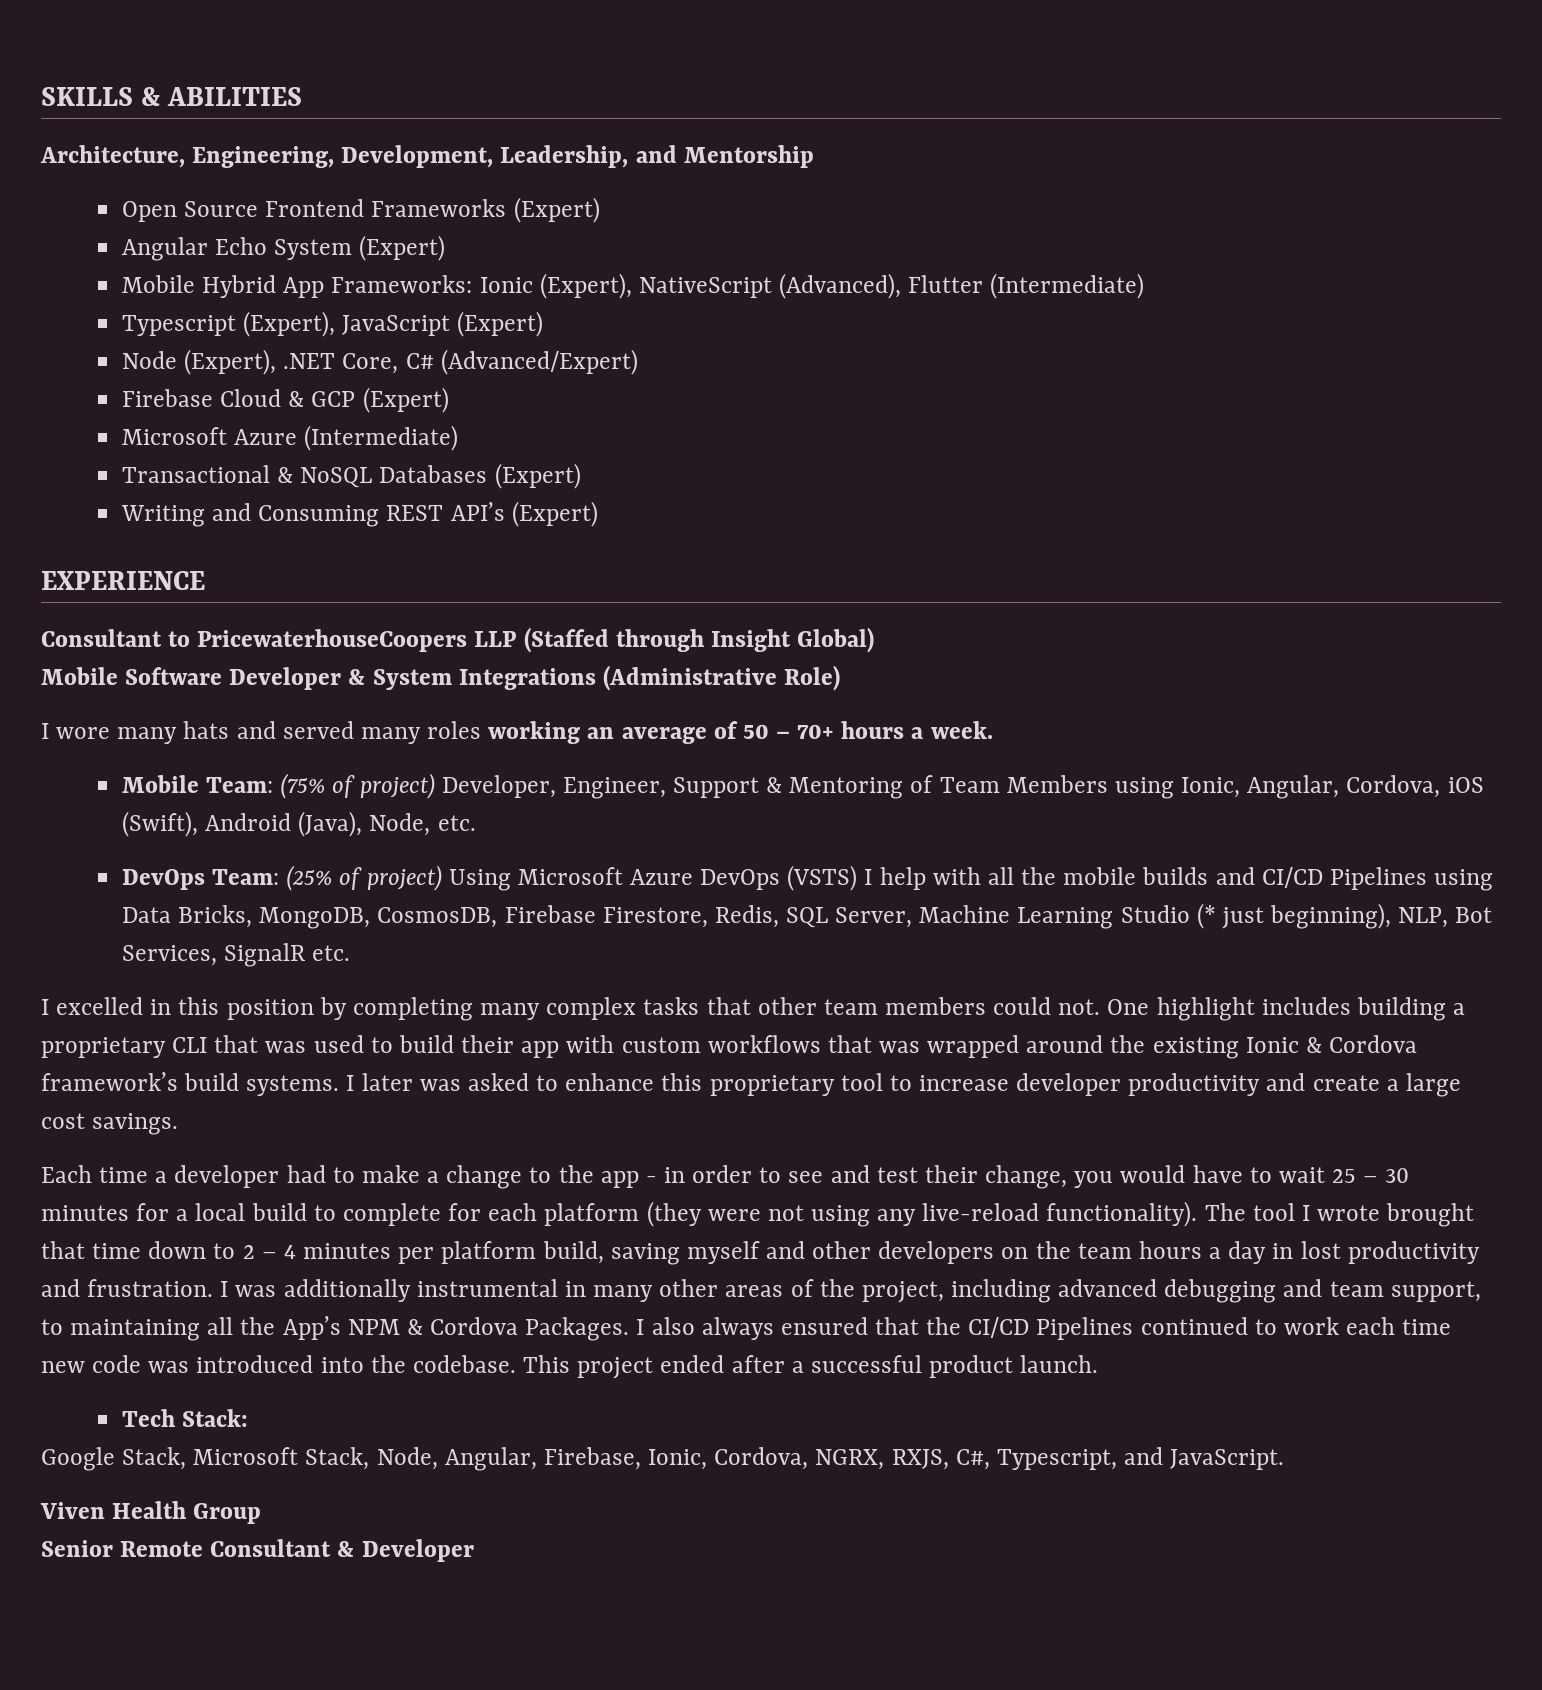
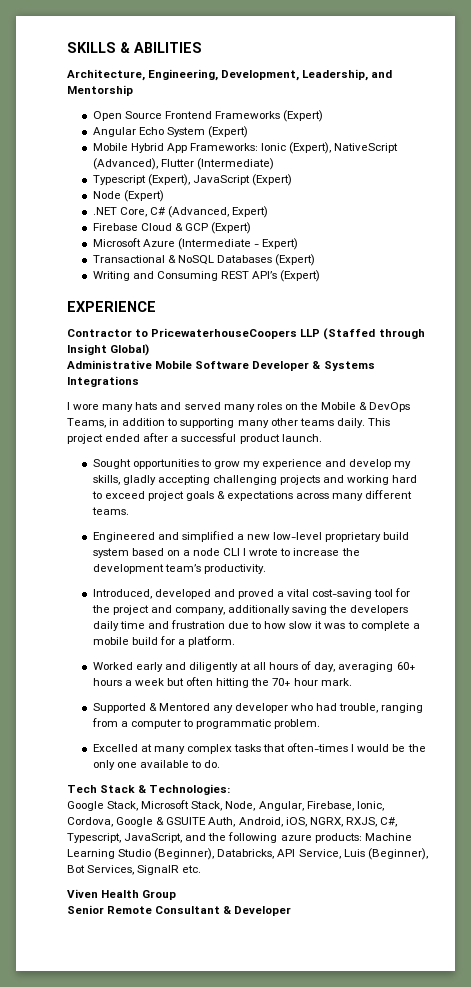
- Node (Expert), .NET Core, C# (Advanced/Expert)
+ Node (Expert)
+ .NET Core, C# (Advanced, Expert)
- Microsoft Azure (Intermediate)
+ Microsoft Azure (Intermediate - Expert)
- Consultant to PricewaterhouseCoopers LLP (Staffed through Insight Global)
+ Contractor to PricewaterhouseCoopers LLP (Staffed through Insight Global)
- Mobile Software Developer & System Integrations (Administrative Role)
+ Administrative Mobile Software Developer & Systems Integrations
- I wore many hats and served many roles working an average of 50 – 70+ hours a week.
- Mobile Team: (75% of project) Developer, Engineer, Support & Mentoring of Team Members using Ionic, Angular, Cordova, iOS (Swift), Android (Java), Node, etc.
- DevOps Team: (25% of project) Using Microsoft Azure DevOps (VSTS) I help with all the mobile builds and CI/CD Pipelines using Data Bricks, MongoDB, CosmosDB, Firebase Firestore, Redis, SQL Server, Machine Learning Studio (* just beginning), NLP, Bot Services, SignalR etc.
- I excelled in this position by completing many complex tasks that other team members could not. One highlight includes building a proprietary CLI that was used to build their app with custom workflows that was wrapped around the existing Ionic & Cordova framework’s build systems. I later was asked to enhance this proprietary tool to increase developer productivity and create a large cost savings.
- Each time a developer had to make a change to the app - in order to see and test their change, you would have to wait 25 – 30 minutes for a local build to complete for each platform (they were not using any live-reload functionality). The tool I wrote brought that time down to 2 – 4 minutes per platform build, saving myself and other developers on the team hours a day in lost productivity and frustration. I was additionally instrumental in many other areas of the project, including advanced debugging and team support, to maintaining all the App’s NPM & Cordova Packages. I also always ensured that the CI/CD Pipelines continued to work each time new code was introduced into the codebase.
+ I wore many hats and served many roles on the Mobile & DevOps Teams, in addition to supporting many other teams daily.
- Tech Stack:
+ Sought opportunities to grow my experience and develop my skills, gladly accepting challenging projects and working hard to exceed project goals & expectations across many different teams.
+ Engineered and simplified a new low-level proprietary build system based on a node CLI I wrote to increase the development team’s productivity.
+ Introduced, developed and proved a vital cost-saving tool for the project and company, additionally saving the developers daily time and frustration due to how slow it was to complete a mobile build for a platform.
+ Worked early and diligently at all hours of day, averaging 60+ hours a week but often hitting the 70+ hour mark.
+ Supported & Mentored any developer who had trouble, ranging from a computer to programmatic problem.
+ Excelled at many complex tasks that often-times I would be the only one available to do.
+ Tech Stack & Technologies:
- Google Stack, Microsoft Stack, Node, Angular, Firebase, Ionic, Cordova, NGRX, RXJS, C#, Typescript, and JavaScript.
+ Google Stack, Microsoft Stack, Node, Angular, Firebase, Ionic, Cordova, Google & GSUITE Auth, Android, iOS, NGRX, RXJS, C#, Typescript, JavaScript, and the following azure products: Machine Learning Studio (Beginner), Databricks, API Service, Luis (Beginner), Bot Services, SignalR etc.

